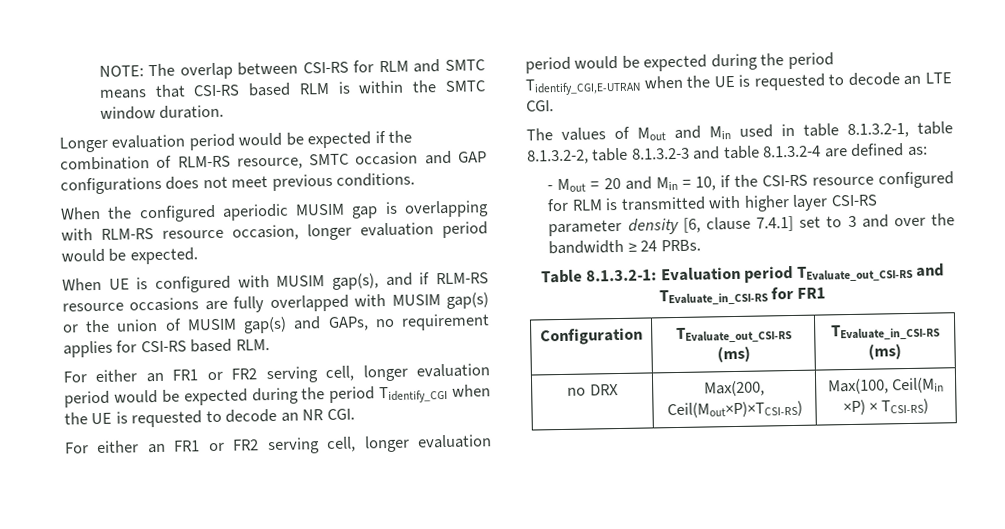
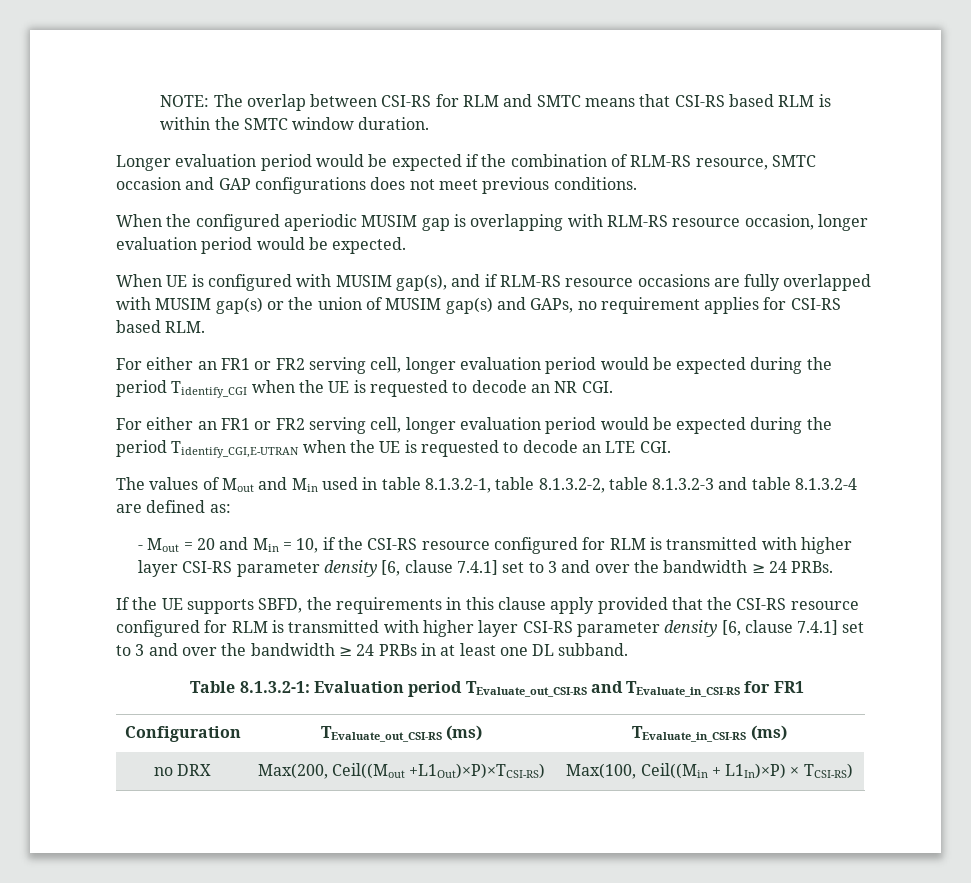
+ If the UE supports SBFD, the requirements in this clause apply provided that the CSI-RS resource configured for RLM is transmitted with higher layer CSI-RS parameter density [6, clause 7.4.1] set to 3 and over the bandwidth ≥ 24 PRBs in at least one DL subband.
- no DRX | Max(200, Ceil(Mout×P)×TCSI-RS) | Max(100, Ceil(Min ×P) × TCSI-RS)
+ no DRX | Max(200, Ceil((Mout +L1Out)×P)×TCSI-RS) | Max(100, Ceil((Min + L1In)×P) × TCSI-RS)

